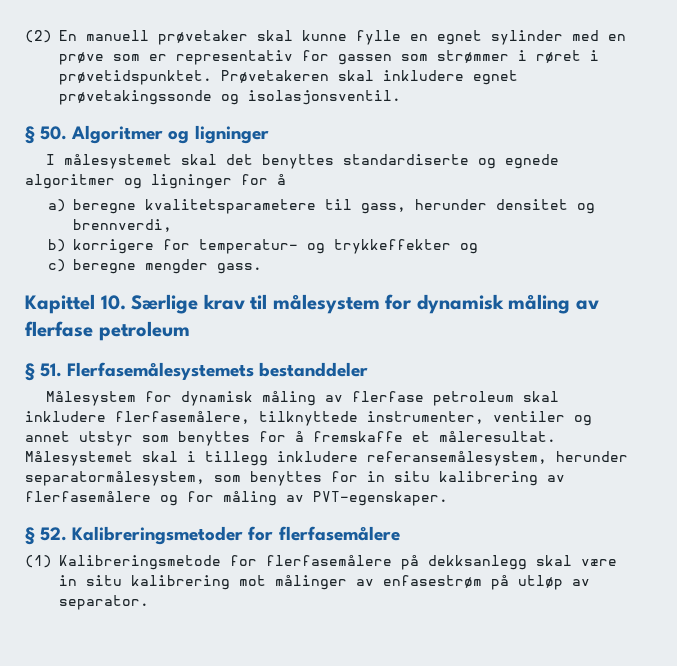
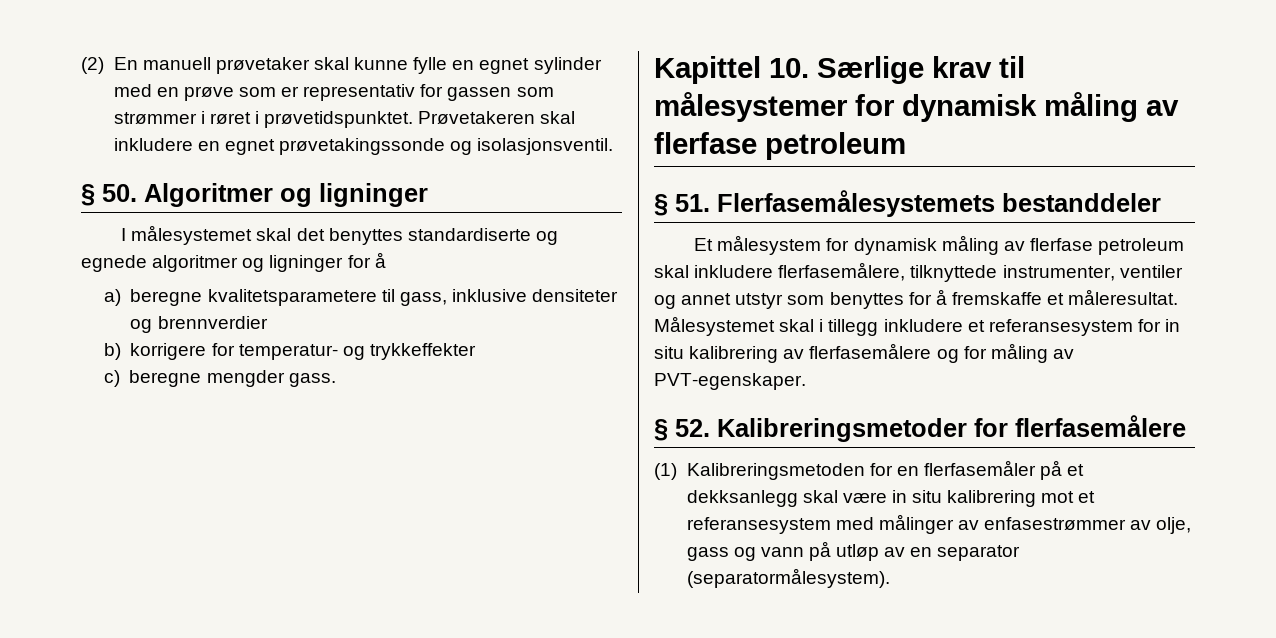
- Prøvetakeren skal inkludere egnet prøvetakingssonde og isolasjonsventil.
+ Prøvetakeren skal inkludere en egnet prøvetakingssonde og isolasjonsventil.
- a) beregne kvalitetsparametere til gass, herunder densitet og brennverdi,
+ a) beregne kvalitetsparametere til gass, inklusive densiteter og brennverdier
- b) korrigere for temperatur- og trykkeffekter og
+ b) korrigere for temperatur- og trykkeffekter
- Kapittel 10. Særlige krav til målesystem for dynamisk måling av flerfase petroleum
+ Kapittel 10. Særlige krav til målesystemer for dynamisk måling av flerfase petroleum
- Målesystem for dynamisk måling av flerfase petroleum skal inkludere flerfasemålere, tilknyttede instrumenter, ventiler og annet utstyr som benyttes for å fremskaffe et måleresultat.
+ Et målesystem for dynamisk måling av flerfase petroleum skal inkludere flerfasemålere, tilknyttede instrumenter, ventiler og annet utstyr som benyttes for å fremskaffe et måleresultat.
- Målesystemet skal i tillegg inkludere referansemålesystem, herunder separatormålesystem, som benyttes for in situ kalibrering av flerfasemålere og for måling av PVT-egenskaper.
+ Målesystemet skal i tillegg inkludere et referansesystem for in situ kalibrering av flerfasemålere og for måling av PVT-egenskaper.
- (1) Kalibreringsmetode for flerfasemålere på dekksanlegg skal være in situ kalibrering mot målinger av enfasestrøm på utløp av separator.
+ (1) Kalibreringsmetoden for en flerfasemåler på et dekksanlegg skal være in situ kalibrering mot et referansesystem med målinger av enfasestrømmer av olje, gass og vann på utløp av en separator (separatormålesystem).

